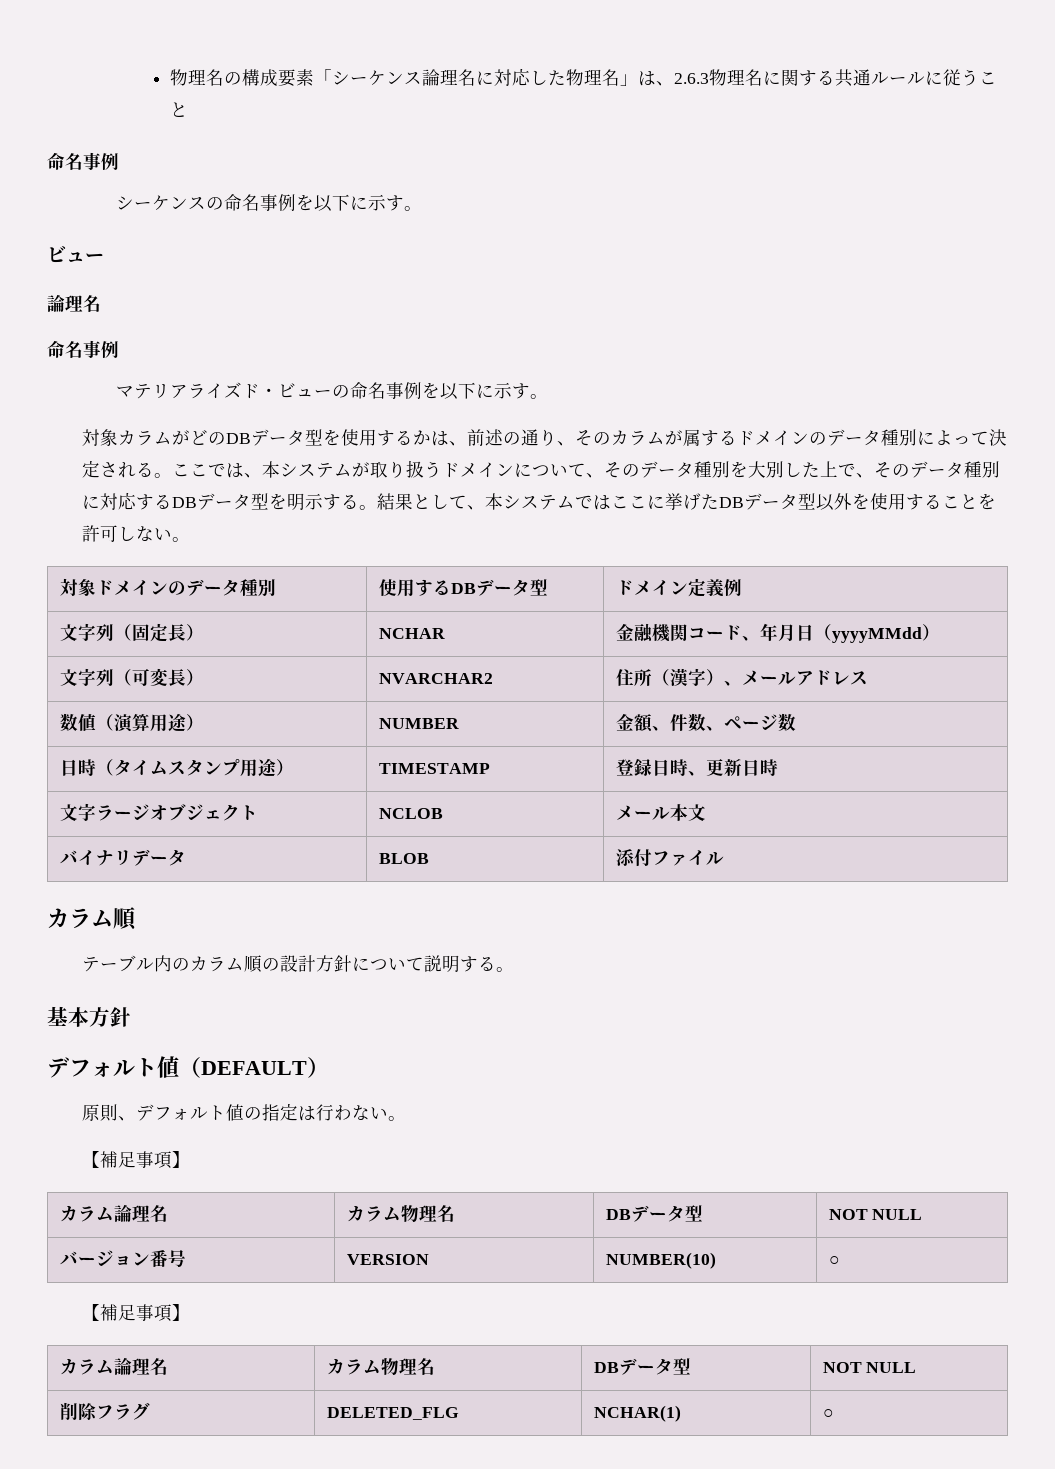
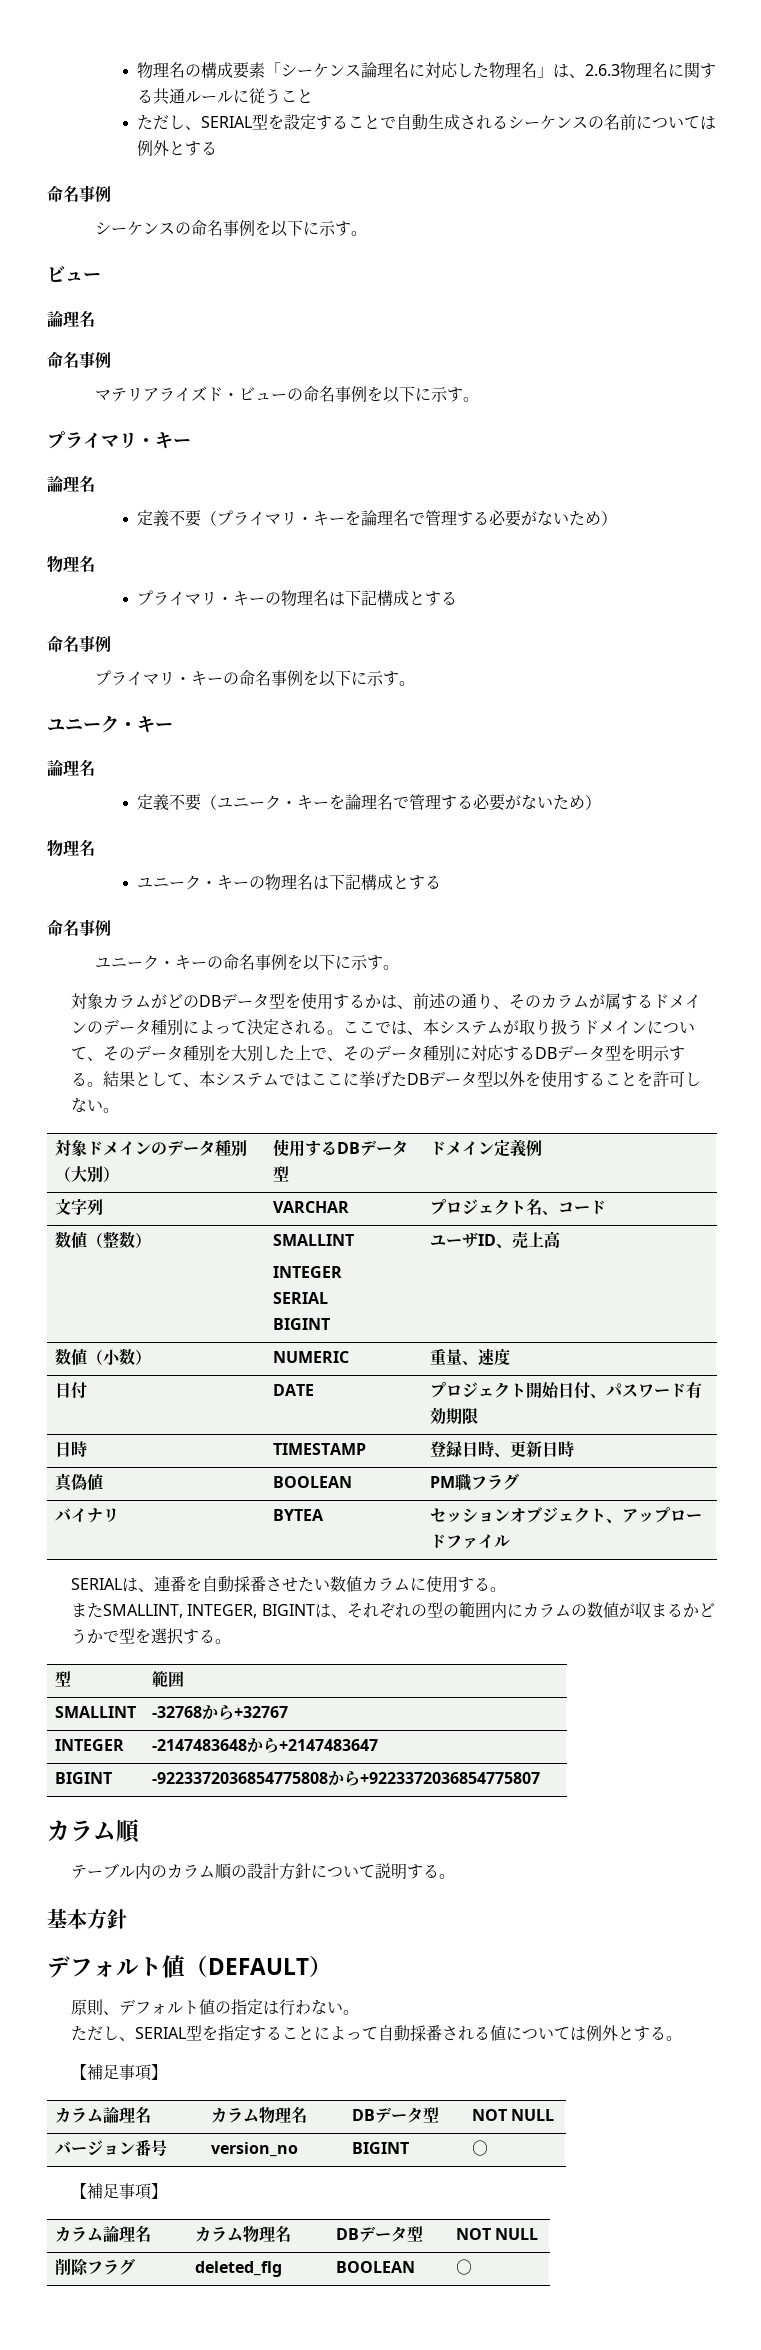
+ ただし、SERIAL型を設定することで自動生成されるシーケンスの名前については例外とする
  マテリアライズド・ビューの命名事例を以下に示す。
+ プライマリ・キー
+ 論理名
+ 定義不要（プライマリ・キーを論理名で管理する必要がないため）
+ 物理名
+ プライマリ・キーの物理名は下記構成とする
+ 命名事例
+ プライマリ・キーの命名事例を以下に示す。
+ ユニーク・キー
+ 論理名
+ 定義不要（ユニーク・キーを論理名で管理する必要がないため）
+ 物理名
+ ユニーク・キーの物理名は下記構成とする
+ 命名事例
+ ユニーク・キーの命名事例を以下に示す。
- 対象ドメインのデータ種別 | 使用するDBデータ型 | ドメイン定義例
+ 対象ドメインのデータ種別（大別） | 使用するDBデータ型 | ドメイン定義例
- 文字列（固定長） | NCHAR | 金融機関コード、年月日（yyyyMMdd）
- 文字列（可変長） | NVARCHAR2 | 住所（漢字）、メールアドレス
- 数値（演算用途） | NUMBER | 金額、件数、ページ数
- 日時（タイムスタンプ用途） | TIMESTAMP | 登録日時、更新日時
+ 文字列 | VARCHAR | プロジェクト名、コード
+ 数値（整数） | SMALLINT
+ INTEGER
+ SERIAL
+ BIGINT | ユーザID、売上高
+ 数値（小数） | NUMERIC | 重量、速度
+ 日付 | DATE | プロジェクト開始日付、パスワード有効期限
+ 日時 | TIMESTAMP | 登録日時、更新日時
- 文字ラージオブジェクト | NCLOB | メール本文
- バイナリデータ | BLOB | 添付ファイル
+ 真偽値 | BOOLEAN | PM職フラグ
+ バイナリ | BYTEA | セッションオブジェクト、アップロードファイル
+ SERIALは、連番を自動採番させたい数値カラムに使用する。
+ またSMALLINT, INTEGER, BIGINTは、それぞれの型の範囲内にカラムの数値が収まるかどうかで型を選択する。
+ 型 | 範囲
+ SMALLINT | -32768から+32767
+ INTEGER | -2147483648から+2147483647
+ BIGINT | -9223372036854775808から+9223372036854775807
+ ただし、SERIAL型を指定することによって自動採番される値については例外とする。
- バージョン番号 | VERSION | NUMBER(10) | ○
+ バージョン番号 | version_no | BIGINT | ○
- 削除フラグ | DELETED_FLG | NCHAR(1) | ○
+ 削除フラグ | deleted_flg | BOOLEAN | ○

